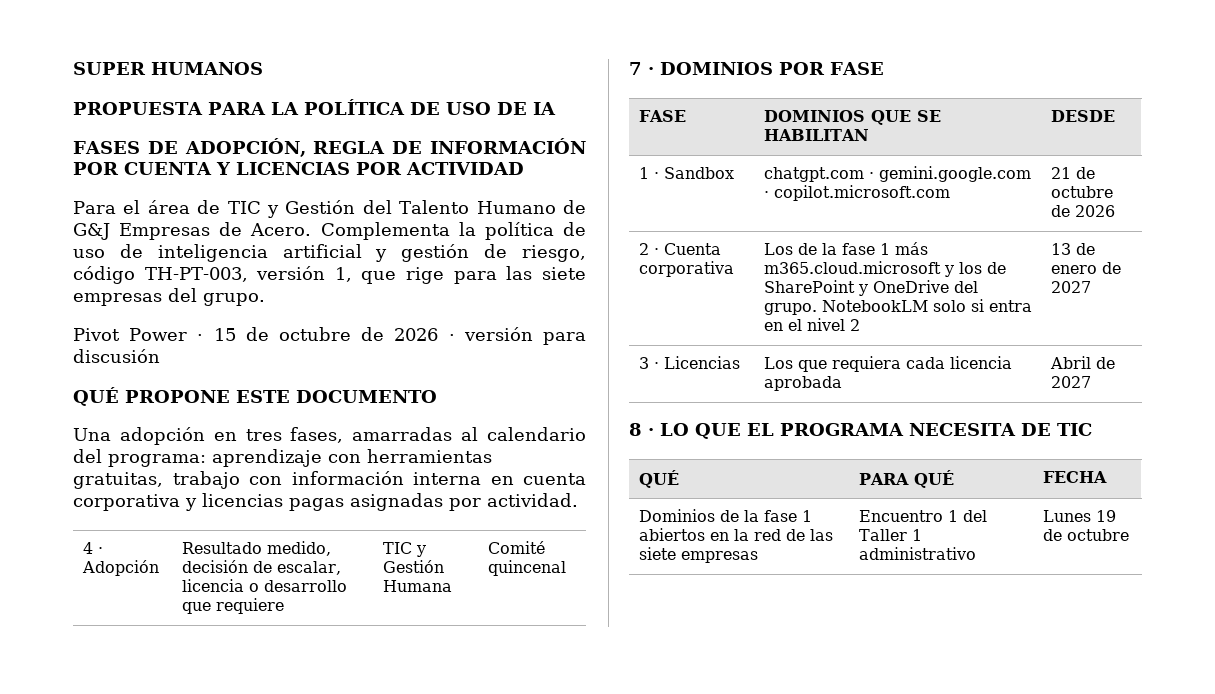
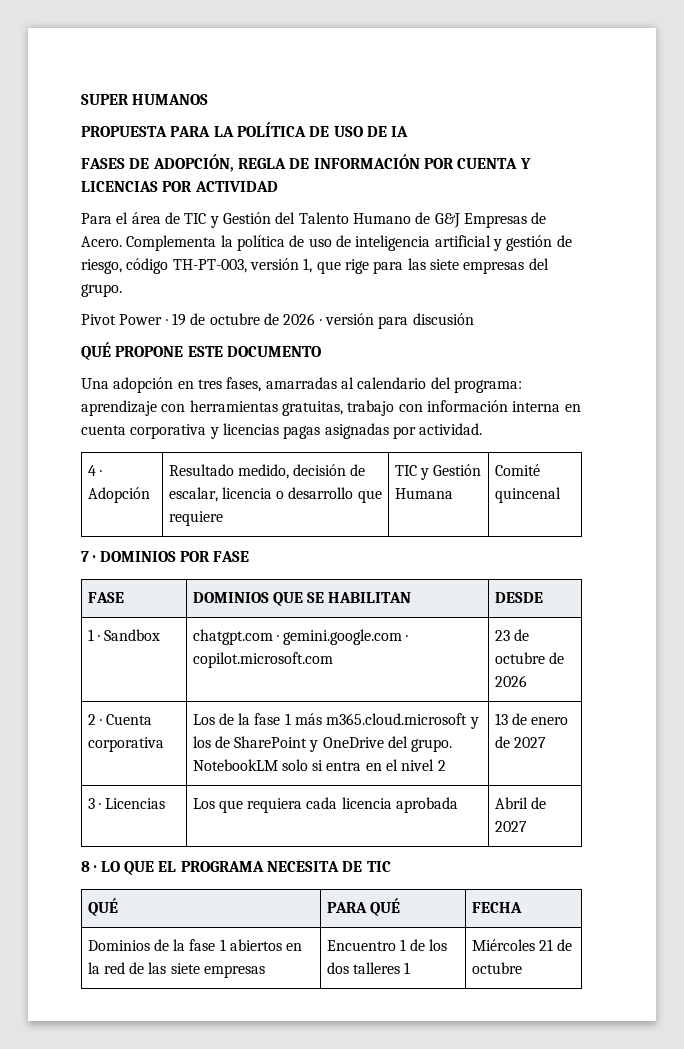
- Pivot Power · 15 de octubre de 2026 · versión para discusión
+ Pivot Power · 19 de octubre de 2026 · versión para discusión
- 1 · Sandbox | chatgpt.com · gemini.google.com · copilot.microsoft.com | 21 de octubre de 2026
+ 1 · Sandbox | chatgpt.com · gemini.google.com · copilot.microsoft.com | 23 de octubre de 2026
- Dominios de la fase 1 abiertos en la red de las siete empresas | Encuentro 1 del Taller 1 administrativo | Lunes 19 de octubre
+ Dominios de la fase 1 abiertos en la red de las siete empresas | Encuentro 1 de los dos talleres 1 | Miércoles 21 de octubre

